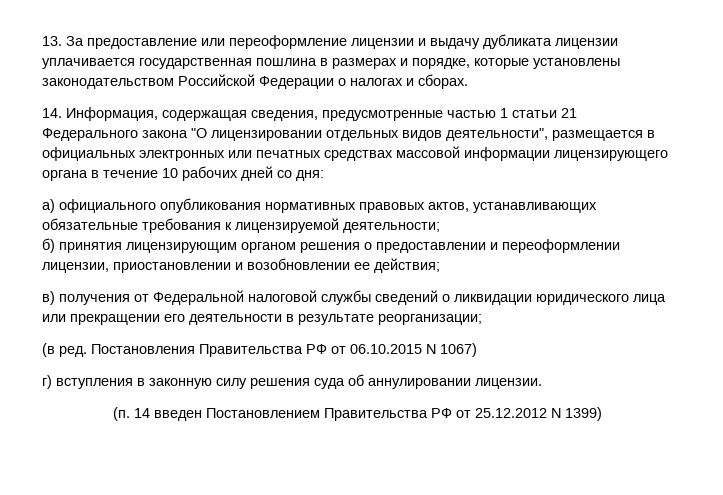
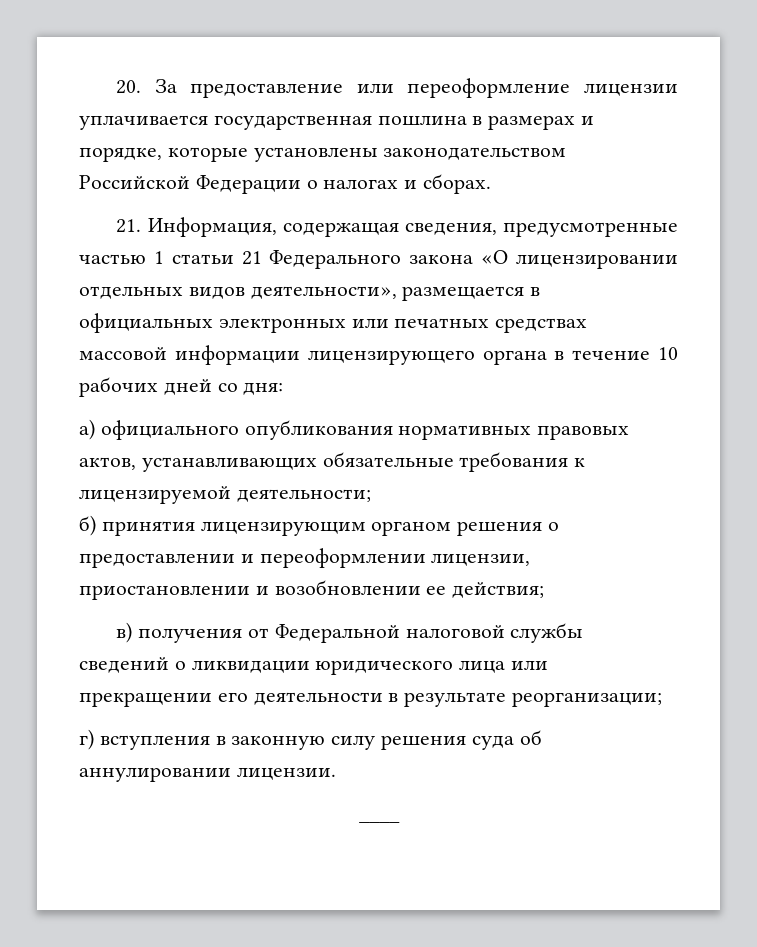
- 13. За предоставление или переоформление лицензии и выдачу дубликата лицензии уплачивается государственная пошлина в размерах и порядке, которые установлены законодательством Российской Федерации о налогах и сборах.
+ 20. За предоставление или переоформление лицензии уплачивается государственная пошлина в размерах и порядке, которые установлены законодательством Российской Федерации о налогах и сборах.
- 14. Информация, содержащая сведения, предусмотренные частью 1 статьи 21 Федерального закона "О лицензировании отдельных видов деятельности", размещается в официальных электронных или печатных средствах массовой информации лицензирующего органа в течение 10 рабочих дней со дня:
+ 21. Информация, содержащая сведения, предусмотренные частью 1 статьи 21 Федерального закона «О лицензировании отдельных видов деятельности», размещается в официальных электронных или печатных средствах массовой информации лицензирующего органа в течение 10 рабочих дней со дня:
- (в ред. Постановления Правительства РФ от 06.10.2015 N 1067)
- (п. 14 введен Постановлением Правительства РФ от 25.12.2012 N 1399)
+ ____

